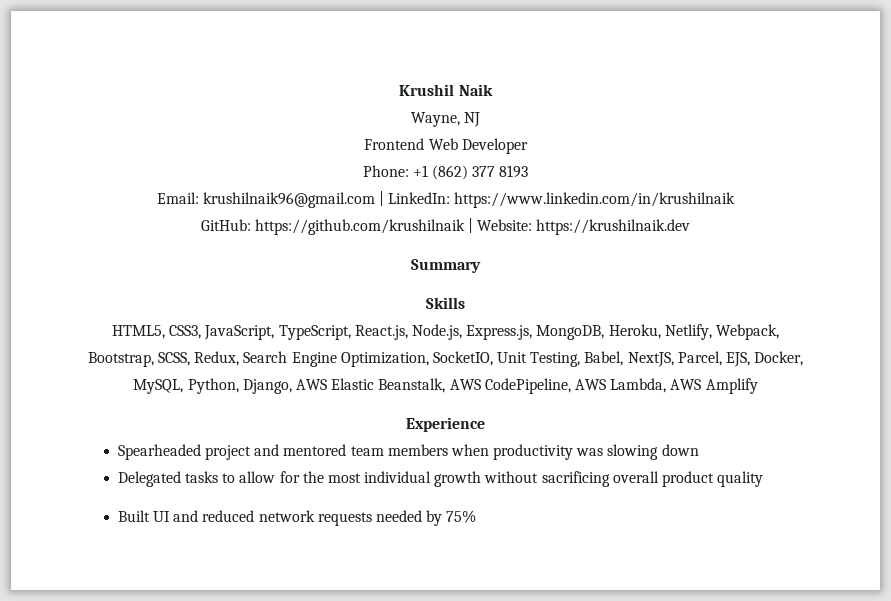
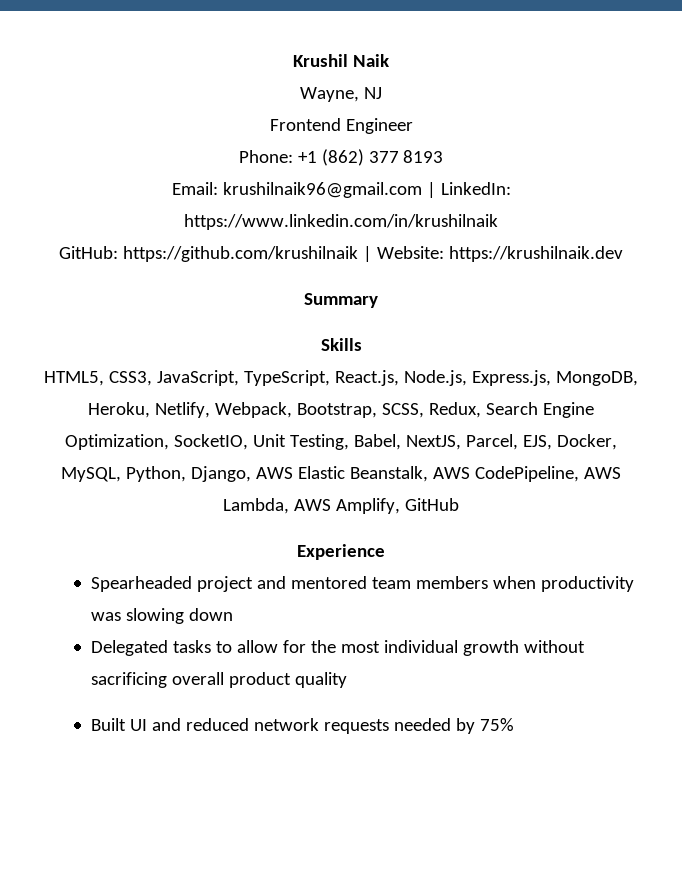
- Frontend Web Developer
+ Frontend Engineer
- HTML5, CSS3, JavaScript, TypeScript, React.js, Node.js, Express.js, MongoDB, Heroku, Netlify, Webpack, Bootstrap, SCSS, Redux, Search Engine Optimization, SocketIO, Unit Testing, Babel, NextJS, Parcel, EJS, Docker, MySQL, Python, Django, AWS Elastic Beanstalk, AWS CodePipeline, AWS Lambda, AWS Amplify
+ HTML5, CSS3, JavaScript, TypeScript, React.js, Node.js, Express.js, MongoDB, Heroku, Netlify, Webpack, Bootstrap, SCSS, Redux, Search Engine Optimization, SocketIO, Unit Testing, Babel, NextJS, Parcel, EJS, Docker, MySQL, Python, Django, AWS Elastic Beanstalk, AWS CodePipeline, AWS Lambda, AWS Amplify, GitHub

